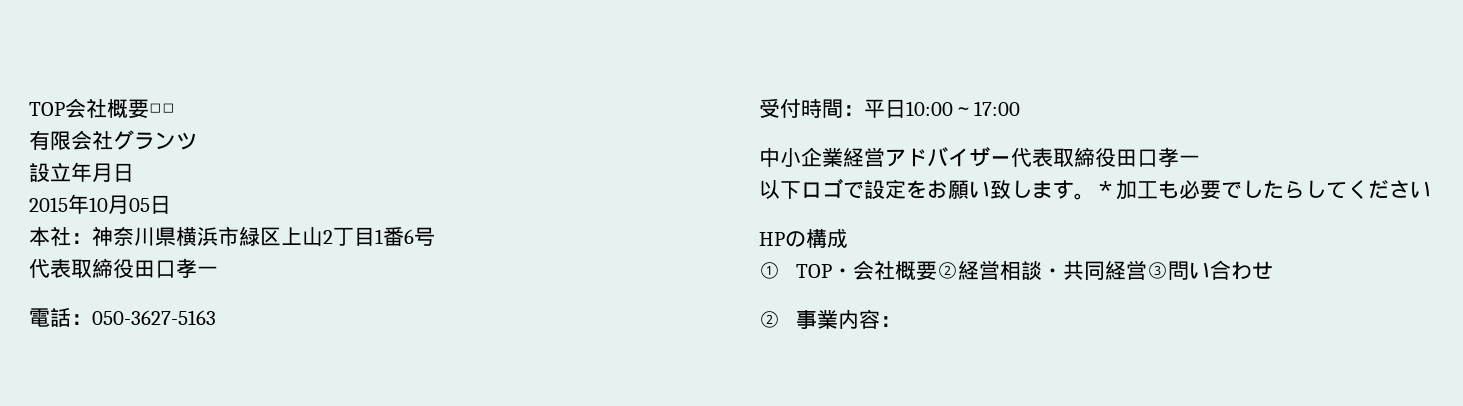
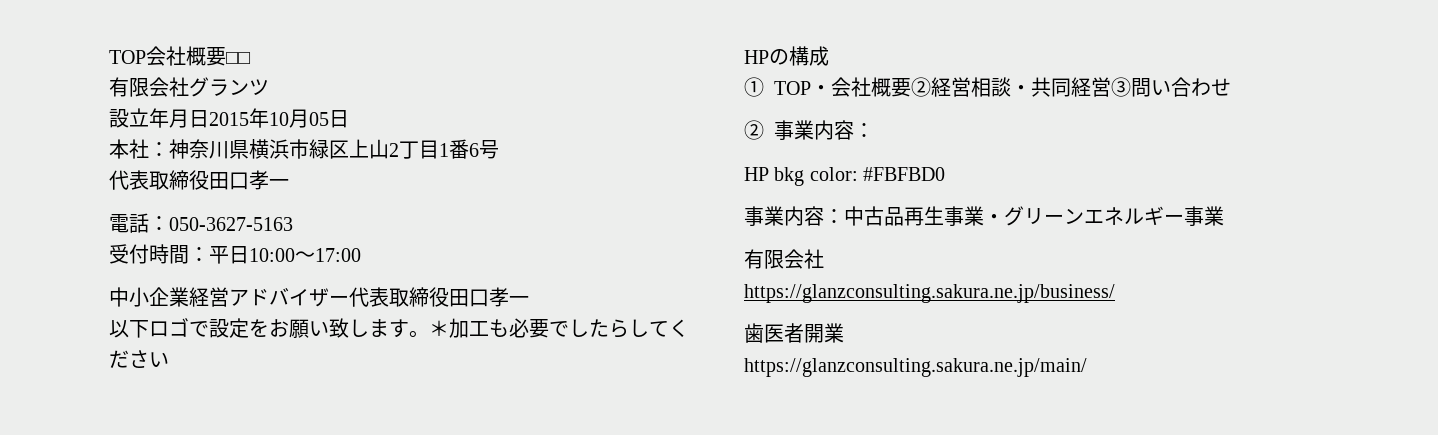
- 設立年月日
- 2015年10月05日
+ 設立年月日2015年10月05日
+ HP bkg color: #FBFBD0
+ 事業内容：中古品再生事業・グリーンエネルギー事業
+ 有限会社
+ https://glanzconsulting.sakura.ne.jp/business/
+ 歯医者開業
+ https://glanzconsulting.sakura.ne.jp/main/

